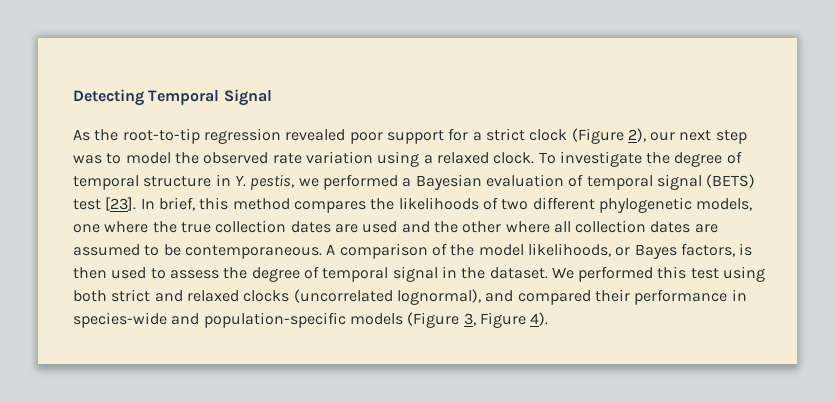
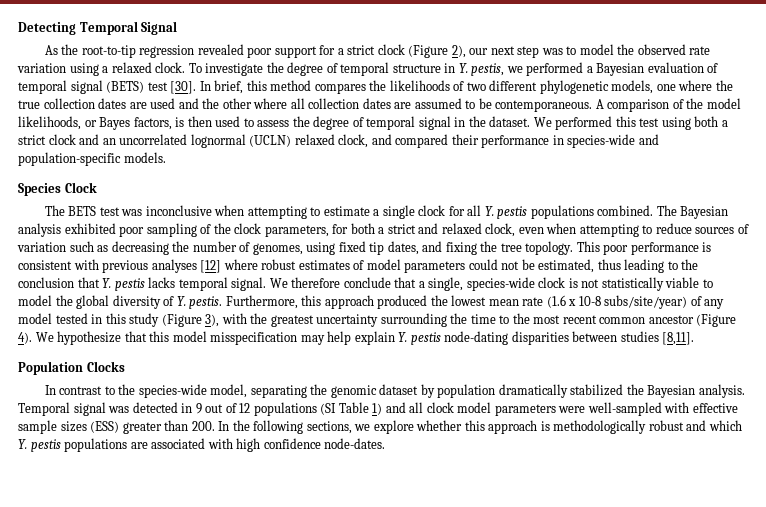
- To investigate the degree of temporal structure in Y. pestis, we performed a Bayesian evaluation of temporal signal (BETS) test [23].
+ To investigate the degree of temporal structure in Y. pestis, we performed a Bayesian evaluation of temporal signal (BETS) test [30].
- We performed this test using both strict and relaxed clocks (uncorrelated lognormal), and compared their performance in species-wide and population-specific models (Figure 3, Figure 4).
+ We performed this test using both a strict clock and an uncorrelated lognormal (UCLN) relaxed clock, and compared their performance in species-wide and population-specific models.
+ Species Clock
+ The BETS test was inconclusive when attempting to estimate a single clock for all Y. pestis populations combined. The Bayesian analysis exhibited poor sampling of the clock parameters, for both a strict and relaxed clock, even when attempting to reduce sources of variation such as decreasing the number of genomes, using fixed tip dates, and fixing the tree topology. This poor performance is consistent with previous analyses [12] where robust estimates of model parameters could not be estimated, thus leading to the conclusion that Y. pestis lacks temporal signal. We therefore conclude that a single, species-wide clock is not statistically viable to model the global diversity of Y. pestis. Furthermore, this approach produced the lowest mean rate (1.6 x 10-8 subs/site/year) of any model tested in this study (Figure 3), with the greatest uncertainty surrounding the time to the most recent common ancestor (Figure 4). We hypothesize that this model misspecification may help explain Y. pestis node-dating disparities between studies [8,11].
+ Population Clocks
+ In contrast to the species-wide model, separating the genomic dataset by population dramatically stabilized the Bayesian analysis. Temporal signal was detected in 9 out of 12 populations (SI Table 1) and all clock model parameters were well-sampled with effective sample sizes (ESS) greater than 200. In the following sections, we explore whether this approach is methodologically robust and which Y. pestis populations are associated with high confidence node-dates.

